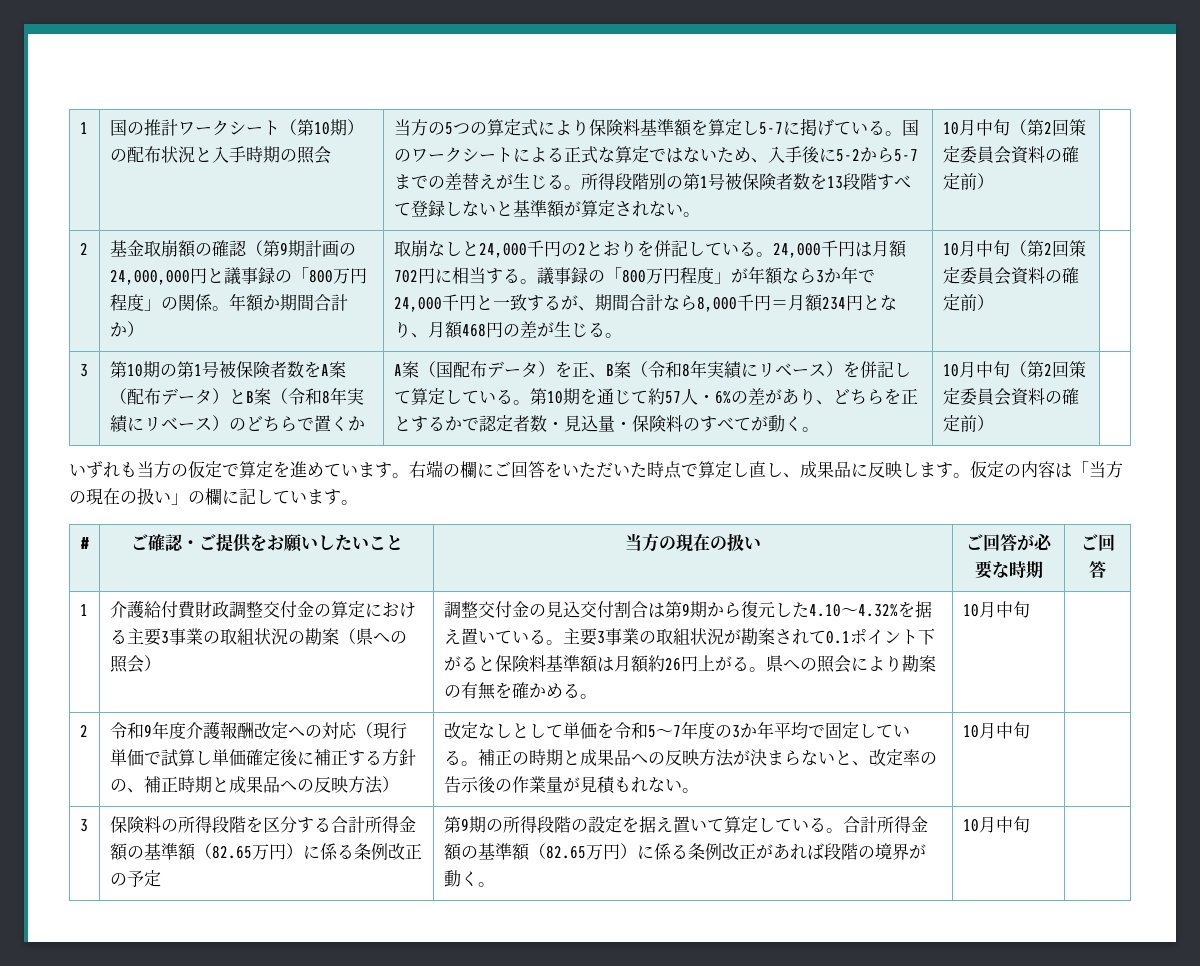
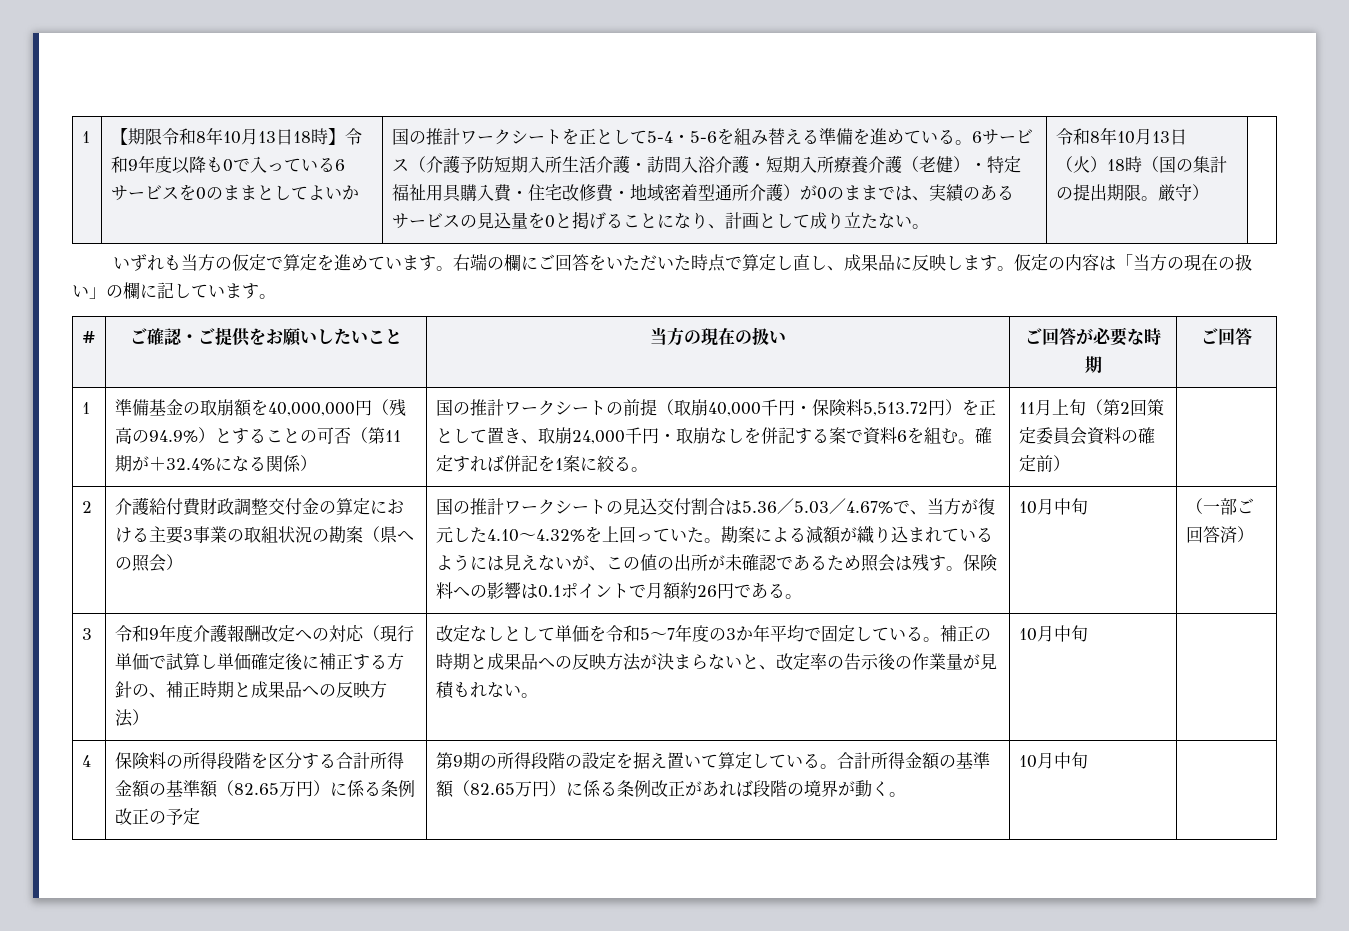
- 1 | 国の推計ワークシート（第10期）の配布状況と入手時期の照会 | 当方の5つの算定式により保険料基準額を算定し5-7に掲げている。国のワークシートによる正式な算定ではないため、入手後に5-2から5-7までの差替えが生じる。所得段階別の第1号被保険者数を13段階すべて登録しないと基準額が算定されない。 | 10月中旬（第2回策定委員会資料の確定前） |
- 2 | 基金取崩額の確認（第9期計画の24,000,000円と議事録の「800万円程度」の関係。年額か期間合計か） | 取崩なしと24,000千円の2とおりを併記している。24,000千円は月額702円に相当する。議事録の「800万円程度」が年額なら3か年で24,000千円と一致するが、期間合計なら8,000千円＝月額234円となり、月額468円の差が生じる。 | 10月中旬（第2回策定委員会資料の確定前） |
- 3 | 第10期の第1号被保険者数をA案（配布データ）とB案（令和8年実績にリベース）のどちらで置くか | A案（国配布データ）を正、B案（令和8年実績にリベース）を併記して算定している。第10期を通じて約57人・6%の差があり、どちらを正とするかで認定者数・見込量・保険料のすべてが動く。 | 10月中旬（第2回策定委員会資料の確定前）
+ 1 | 【期限令和8年10月13日18時】令和9年度以降も0で入っている6サービスを0のままとしてよいか | 国の推計ワークシートを正として5-4・5-6を組み替える準備を進めている。6サービス（介護予防短期入所生活介護・訪問入浴介護・短期入所療養介護（老健）・特定福祉用具購入費・住宅改修費・地域密着型通所介護）が0のままでは、実績のあるサービスの見込量を0と掲げることになり、計画として成り立たない。 | 令和8年10月13日（火）18時（国の集計の提出期限。厳守）
+ 準備基金の取崩額を40,000,000円（残高の94.9%）とすることの可否（第11期が＋32.4%になる関係） | 国の推計ワークシートの前提（取崩40,000千円・保険料5,513.72円）を正として置き、取崩24,000千円・取崩なしを併記する案で資料6を組む。確定すれば併記を1案に絞る。 | 11月上旬（第2回策定委員会資料の確定前） |
+ 2
- 調整交付金の見込交付割合は第9期から復元した4.10〜4.32%を据え置いている。主要3事業の取組状況が勘案されて0.1ポイント下がると保険料基準額は月額約26円上がる。県への照会により勘案の有無を確かめる。 | 10月中旬 |
- 2
+ 国の推計ワークシートの見込交付割合は5.36／5.03／4.67%で、当方が復元した4.10〜4.32%を上回っていた。勘案による減額が織り込まれているようには見えないが、この値の出所が未確認であるため照会は残す。保険料への影響は0.1ポイントで月額約26円である。 | 10月中旬 | （一部ご回答済）
+ 3
  補正の時期と成果品への反映方法が決まらないと、改定率の告示後の作業量が見積もれない。 | 10月中旬 |
- 3
+ 4

